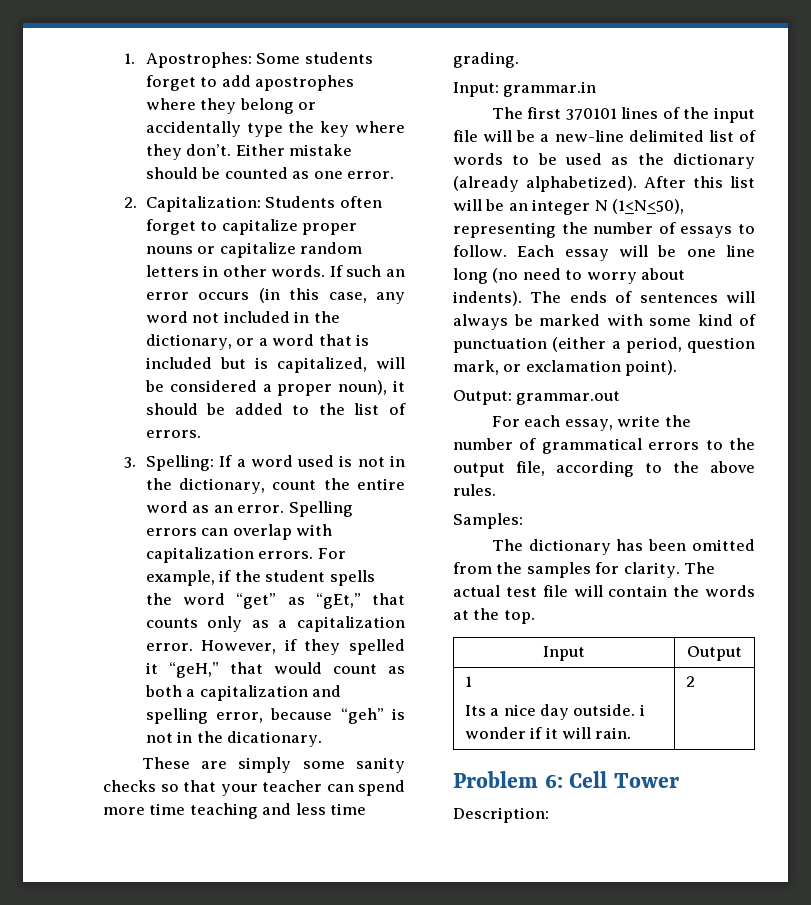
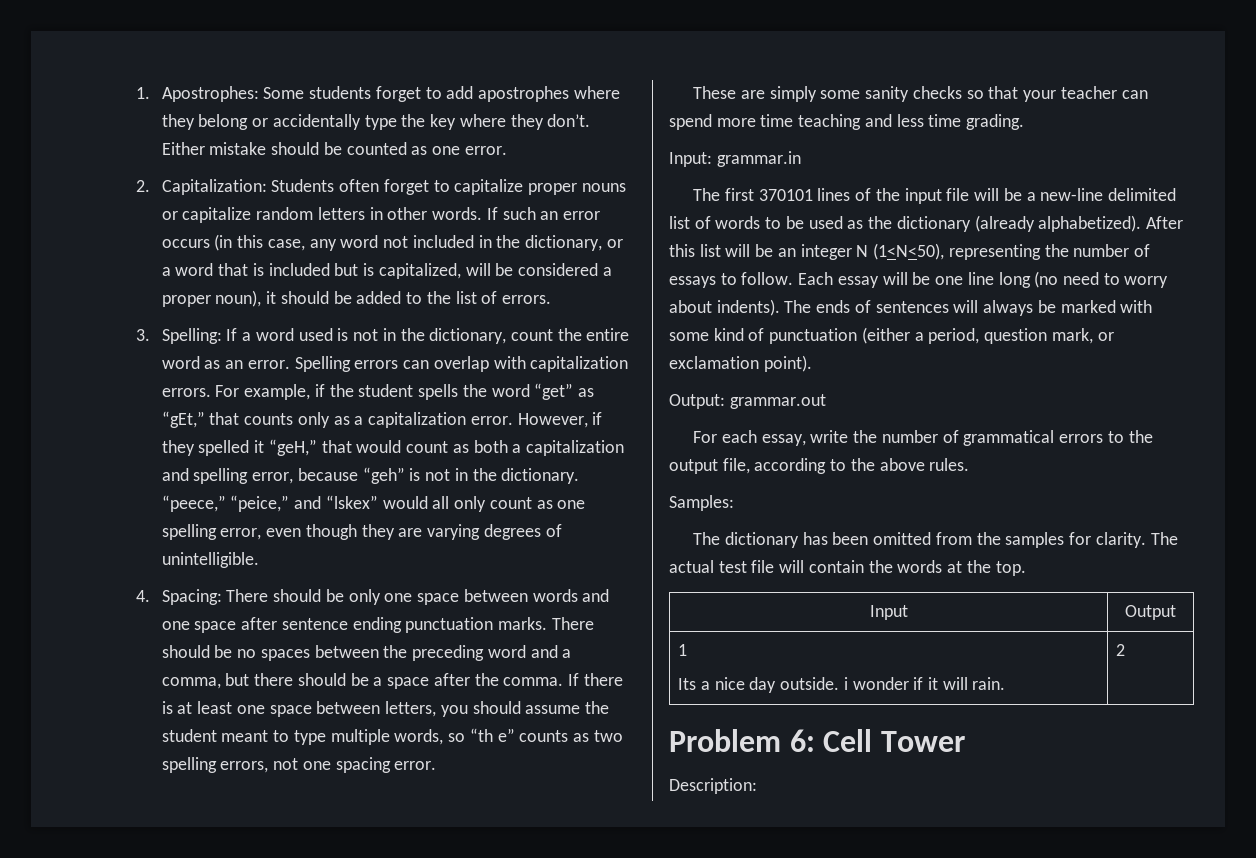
- However, if they spelled it “geH,” that would count as both a capitalization and spelling error, because “geh” is not in the dicationary.
+ However, if they spelled it “geH,” that would count as both a capitalization and spelling error, because “geh” is not in the dictionary. “peece,” “peice,” and “lskex” would all only count as one spelling error, even though they are varying degrees of unintelligible.
+ 4. Spacing: There should be only one space between words and one space after sentence ending punctuation marks. There should be no spaces between the preceding word and a comma, but there should be a space after the comma. If there is at least one space between letters, you should assume the student meant to type multiple words, so “th e” counts as two spelling errors, not one spacing error.

